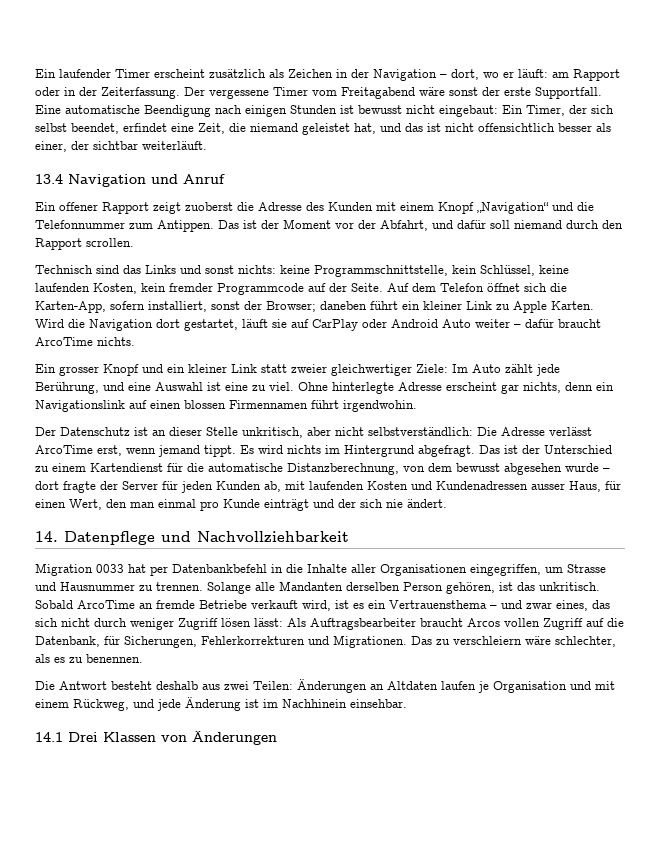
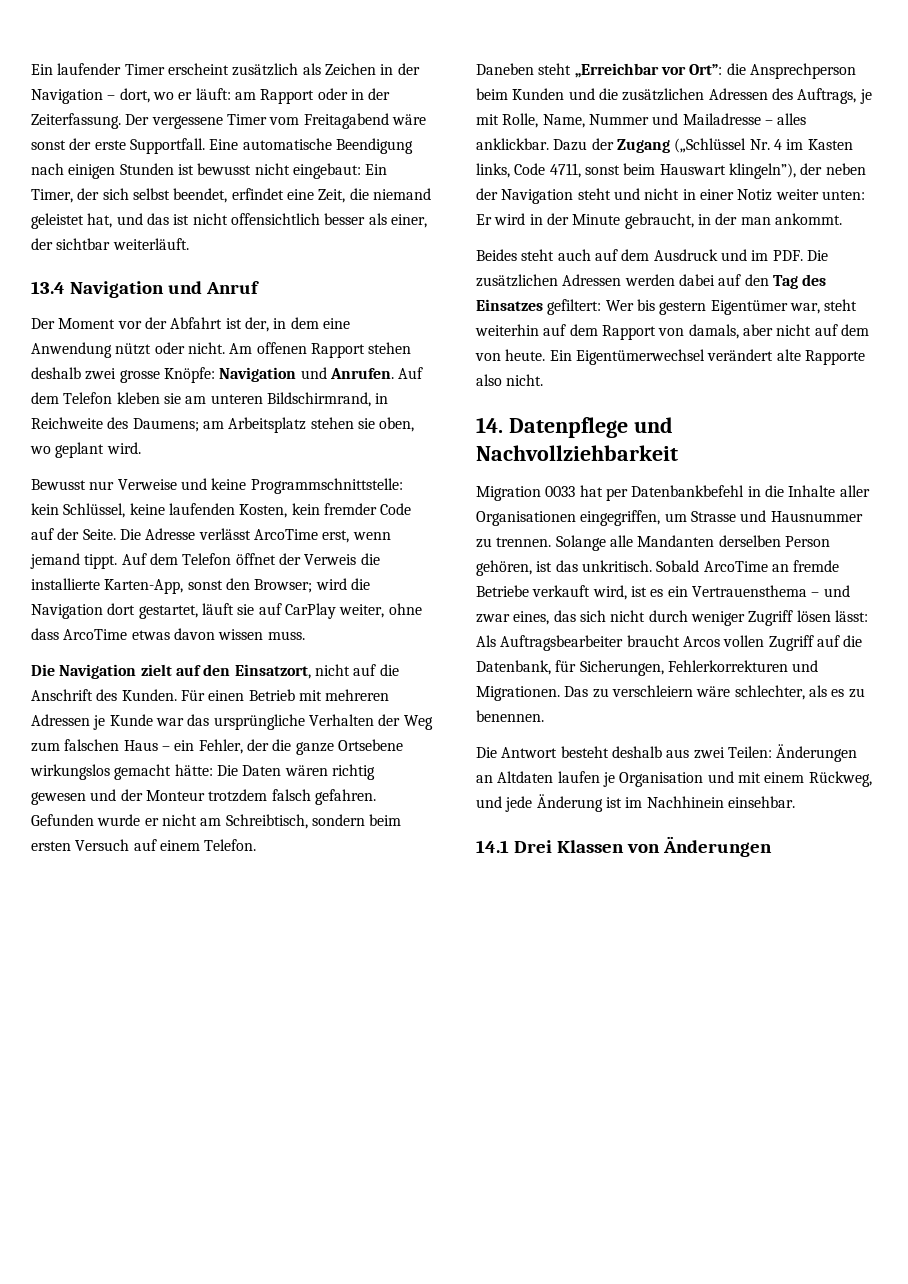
- Ein offener Rapport zeigt zuoberst die Adresse des Kunden mit einem Knopf „Navigation“ und die Telefonnummer zum Antippen. Das ist der Moment vor der Abfahrt, und dafür soll niemand durch den Rapport scrollen.
- Technisch sind das Links und sonst nichts: keine Programmschnittstelle, kein Schlüssel, keine laufenden Kosten, kein fremder Programmcode auf der Seite.
+ Der Moment vor der Abfahrt ist der, in dem eine Anwendung nützt oder nicht. Am offenen Rapport stehen deshalb zwei grosse Knöpfe: Navigation und Anrufen. Auf dem Telefon kleben sie am unteren Bildschirmrand, in Reichweite des Daumens; am Arbeitsplatz stehen sie oben, wo geplant wird.
+ Bewusst nur Verweise und keine Programmschnittstelle: kein Schlüssel, keine laufenden Kosten, kein fremder Code auf der Seite.
- Auf dem Telefon öffnet sich die Karten-App, sofern installiert, sonst der Browser; daneben führt ein kleiner Link zu Apple Karten. Wird die Navigation dort gestartet, läuft sie auf CarPlay oder Android Auto weiter – dafür braucht ArcoTime nichts.
- Ein grosser Knopf und ein kleiner Link statt zweier gleichwertiger Ziele: Im Auto zählt jede Berührung, und eine Auswahl ist eine zu viel. Ohne hinterlegte Adresse erscheint gar nichts, denn ein Navigationslink auf einen blossen Firmennamen führt irgendwohin.
- Der Datenschutz ist an dieser Stelle unkritisch, aber nicht selbstverständlich: Die Adresse verlässt ArcoTime erst, wenn jemand tippt. Es wird nichts im Hintergrund abgefragt. Das ist der Unterschied zu einem Kartendienst für die automatische Distanzberechnung, von dem bewusst abgesehen wurde – dort fragte der Server für jeden Kunden ab, mit laufenden Kosten und Kundenadressen ausser Haus, für einen Wert, den man einmal pro Kunde einträgt und der sich nie ändert.
+ Die Adresse verlässt ArcoTime erst, wenn jemand tippt. Auf dem Telefon öffnet der Verweis die installierte Karten-App, sonst den Browser; wird die Navigation dort gestartet, läuft sie auf CarPlay weiter, ohne dass ArcoTime etwas davon wissen muss.
+ Die Navigation zielt auf den Einsatzort, nicht auf die Anschrift des Kunden. Für einen Betrieb mit mehreren Adressen je Kunde war das ursprüngliche Verhalten der Weg zum falschen Haus – ein Fehler, der die ganze Ortsebene wirkungslos gemacht hätte: Die Daten wären richtig gewesen und der Monteur trotzdem falsch gefahren. Gefunden wurde er nicht am Schreibtisch, sondern beim ersten Versuch auf einem Telefon.
+ Daneben steht „Erreichbar vor Ort”: die Ansprechperson beim Kunden und die zusätzlichen Adressen des Auftrags, je mit Rolle, Name, Nummer und Mailadresse – alles anklickbar. Dazu der Zugang („Schlüssel Nr. 4 im Kasten links, Code 4711, sonst beim Hauswart klingeln”), der neben der Navigation steht und nicht in einer Notiz weiter unten: Er wird in der Minute gebraucht, in der man ankommt.
+ Beides steht auch auf dem Ausdruck und im PDF. Die zusätzlichen Adressen werden dabei auf den Tag des Einsatzes gefiltert: Wer bis gestern Eigentümer war, steht weiterhin auf dem Rapport von damals, aber nicht auf dem von heute. Ein Eigentümerwechsel verändert alte Rapporte also nicht.

